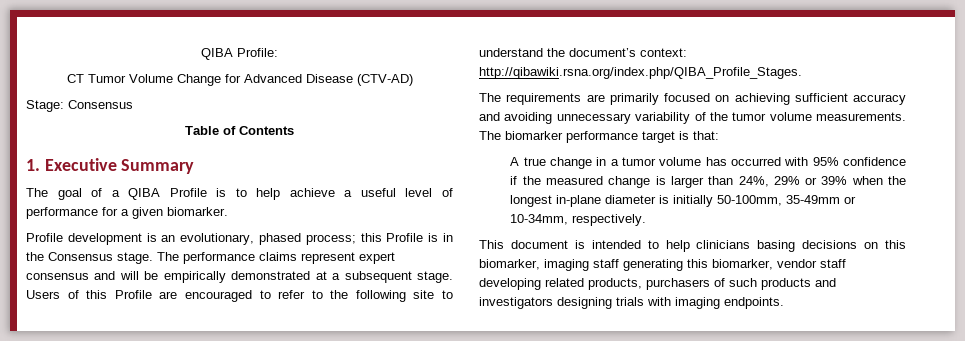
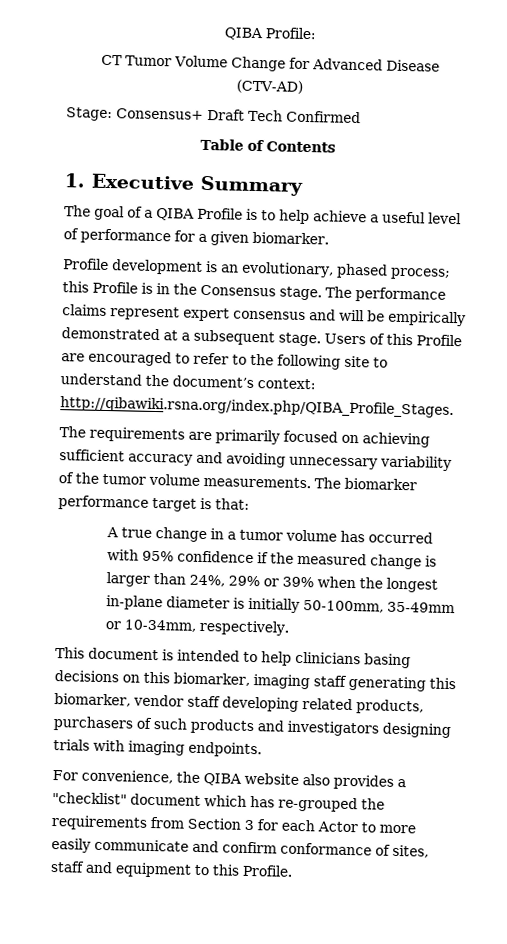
- Stage: Consensus
+ Stage: Consensus+ Draft Tech Confirmed
+ For convenience, the QIBA website also provides a "checklist" document which has re-grouped the requirements from Section 3 for each Actor to more easily communicate and confirm conformance of sites, staff and equipment to this Profile.

